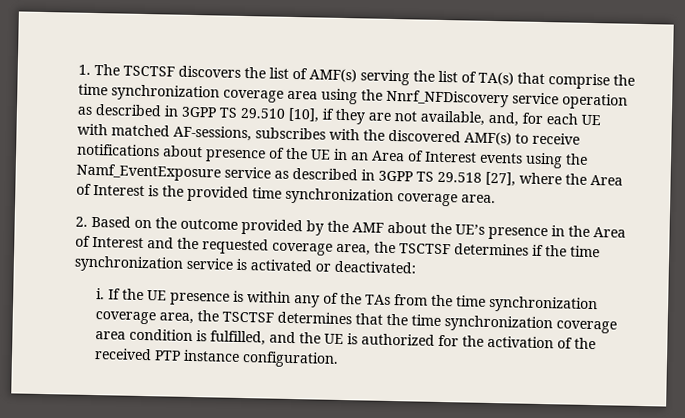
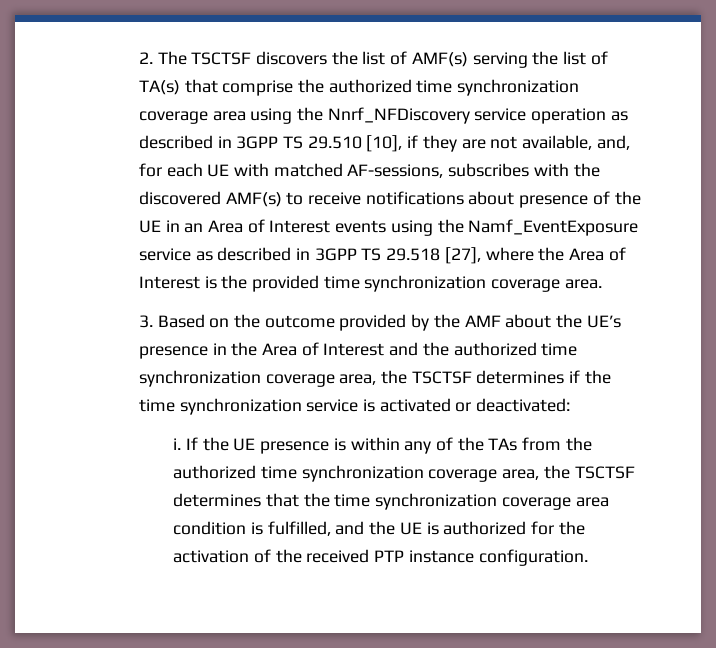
- 1. The TSCTSF discovers the list of AMF(s) serving the list of TA(s) that comprise the time synchronization coverage area using the Nnrf_NFDiscovery service operation as described in 3GPP TS 29.510 [10], if they are not available, and, for each UE with matched AF-sessions, subscribes with the discovered AMF(s) to receive notifications about presence of the UE in an Area of Interest events using the Namf_EventExposure service as described in 3GPP TS 29.518 [27], where the Area of Interest is the provided time synchronization coverage area.
+ 2. The TSCTSF discovers the list of AMF(s) serving the list of TA(s) that comprise the authorized time synchronization coverage area using the Nnrf_NFDiscovery service operation as described in 3GPP TS 29.510 [10], if they are not available, and, for each UE with matched AF-sessions, subscribes with the discovered AMF(s) to receive notifications about presence of the UE in an Area of Interest events using the Namf_EventExposure service as described in 3GPP TS 29.518 [27], where the Area of Interest is the provided time synchronization coverage area.
- 2. Based on the outcome provided by the AMF about the UE’s presence in the Area of Interest and the requested coverage area, the TSCTSF determines if the time synchronization service is activated or deactivated:
+ 3. Based on the outcome provided by the AMF about the UE’s presence in the Area of Interest and the authorized time synchronization coverage area, the TSCTSF determines if the time synchronization service is activated or deactivated:
- If the UE presence is within any of the TAs from the time synchronization coverage area, the TSCTSF determines that the time synchronization coverage area condition is fulfilled, and the UE is authorized for the activation of the received PTP instance configuration.
+ If the UE presence is within any of the TAs from the authorized time synchronization coverage area, the TSCTSF determines that the time synchronization coverage area condition is fulfilled, and the UE is authorized for the activation of the received PTP instance configuration.

